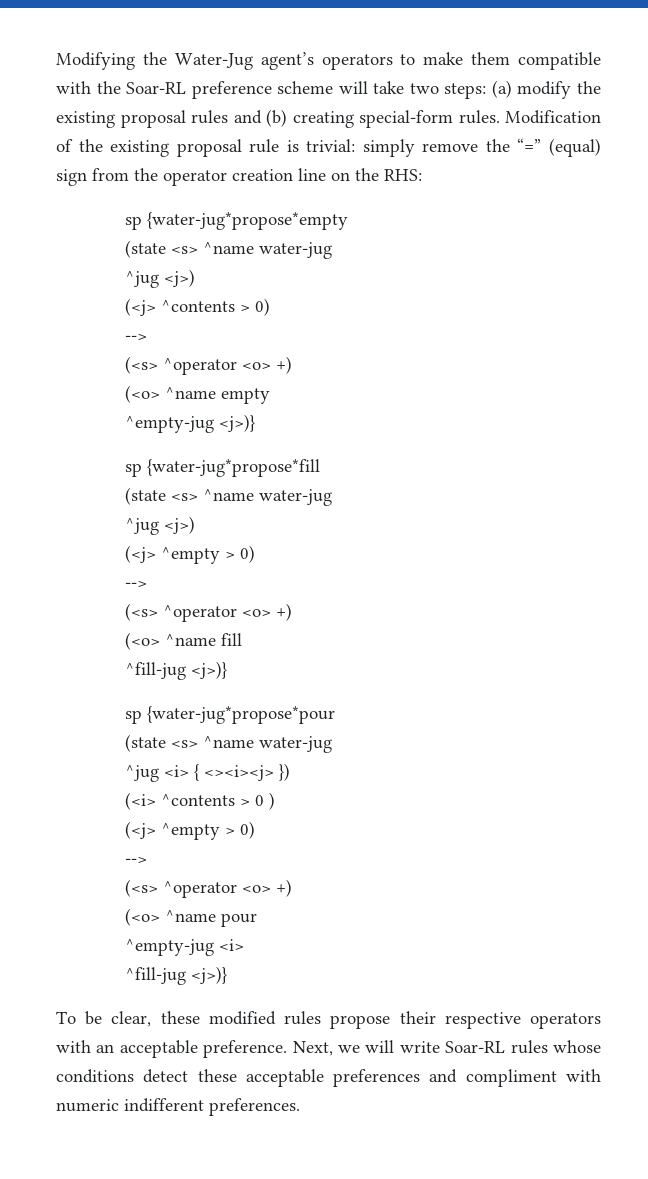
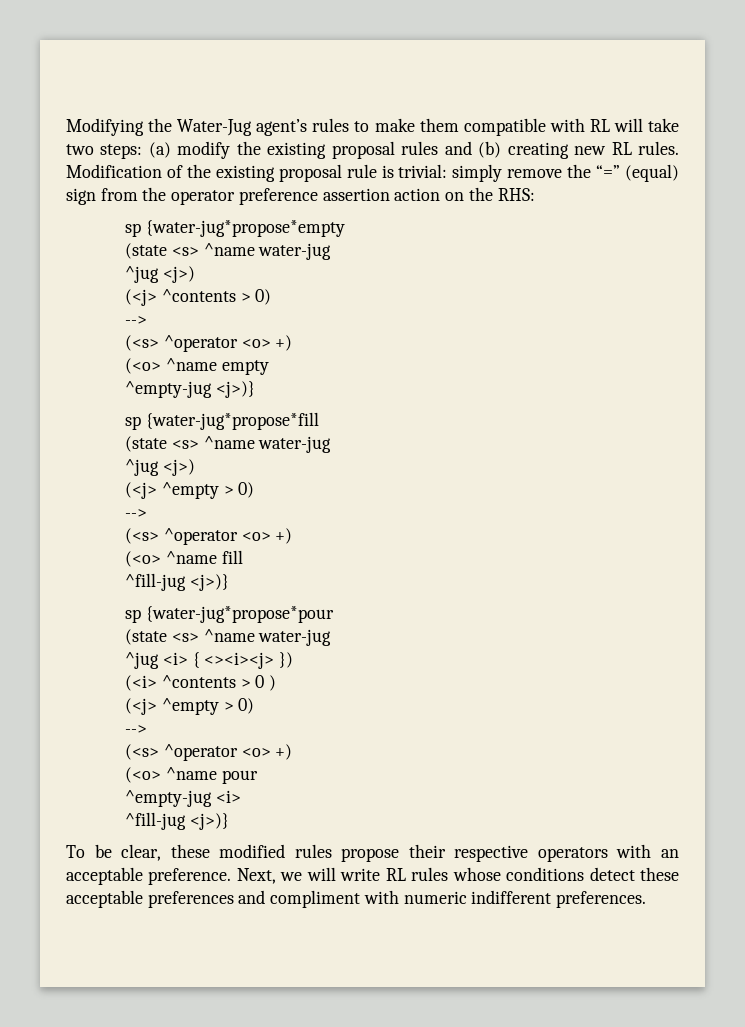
- Modifying the Water-Jug agent’s operators to make them compatible with the Soar-RL preference scheme will take two steps: (a) modify the existing proposal rules and (b) creating special-form rules.
+ Modifying the Water-Jug agent’s rules to make them compatible with RL will take two steps: (a) modify the existing proposal rules and (b) creating new RL rules.
- Modification of the existing proposal rule is trivial: simply remove the “=” (equal) sign from the operator creation line on the RHS:
+ Modification of the existing proposal rule is trivial: simply remove the “=” (equal) sign from the operator preference assertion action on the RHS:
- Next, we will write Soar-RL rules whose conditions detect these acceptable preferences and compliment with numeric indifferent preferences.
+ Next, we will write RL rules whose conditions detect these acceptable preferences and compliment with numeric indifferent preferences.

